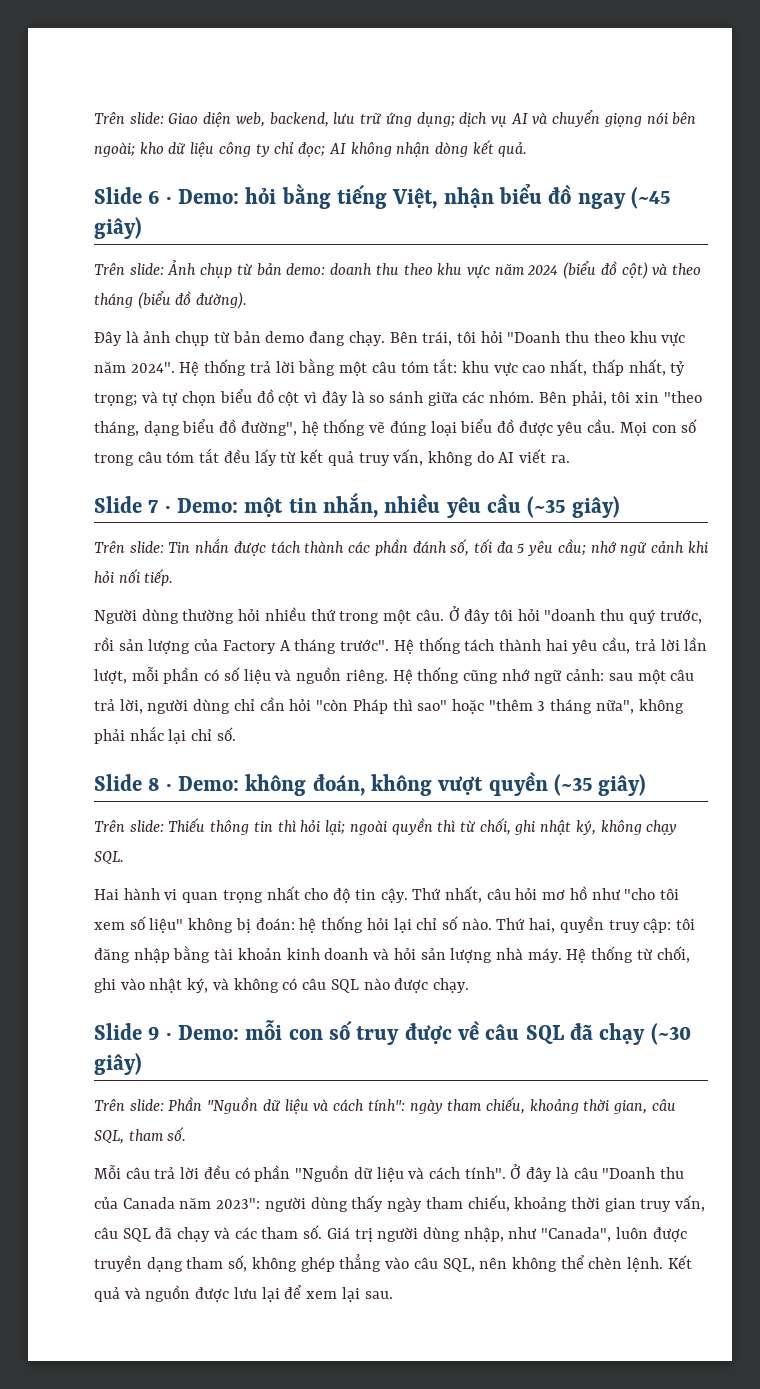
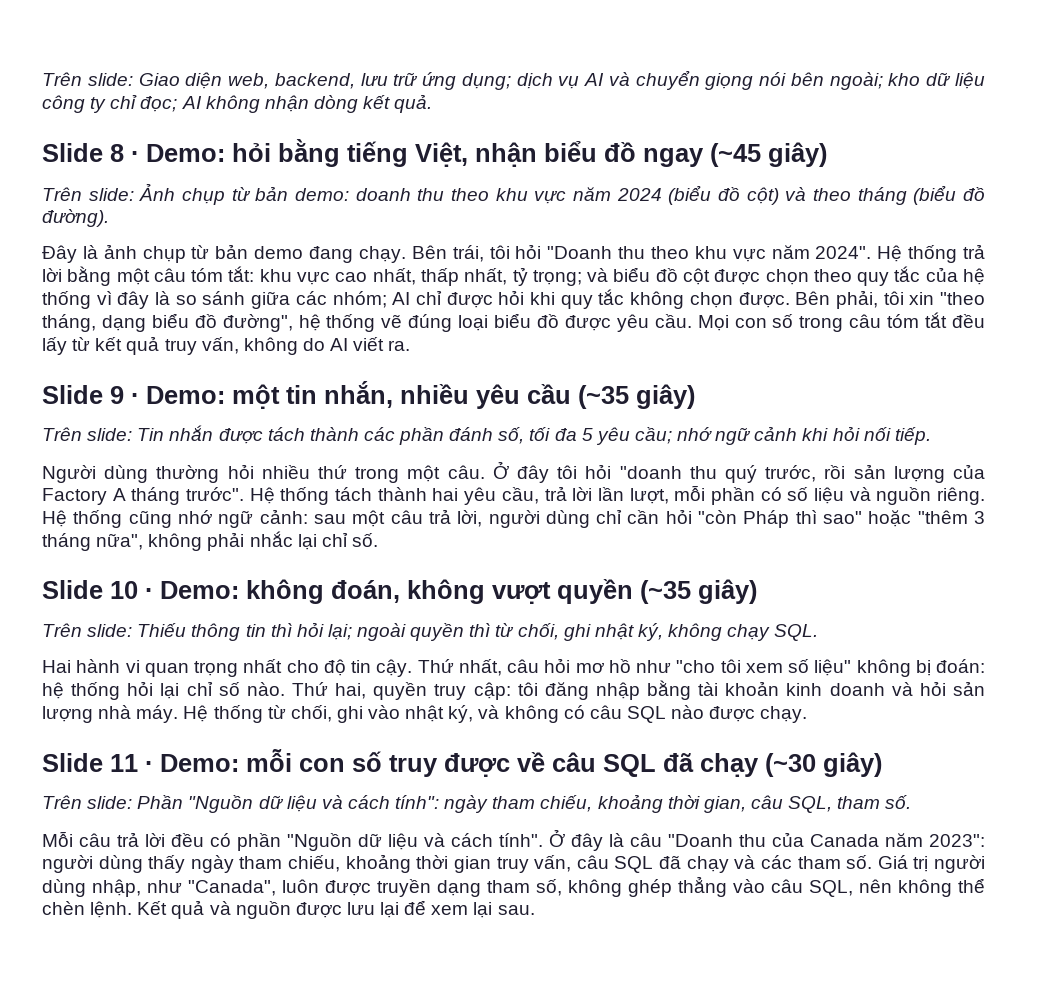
- Slide 6 · Demo: hỏi bằng tiếng Việt, nhận biểu đồ ngay (~45 giây)
+ Slide 8 · Demo: hỏi bằng tiếng Việt, nhận biểu đồ ngay (~45 giây)
- Hệ thống trả lời bằng một câu tóm tắt: khu vực cao nhất, thấp nhất, tỷ trọng; và tự chọn biểu đồ cột vì đây là so sánh giữa các nhóm.
+ Hệ thống trả lời bằng một câu tóm tắt: khu vực cao nhất, thấp nhất, tỷ trọng; và biểu đồ cột được chọn theo quy tắc của hệ thống vì đây là so sánh giữa các nhóm; AI chỉ được hỏi khi quy tắc không chọn được.
- Slide 7 · Demo: một tin nhắn, nhiều yêu cầu (~35 giây)
+ Slide 9 · Demo: một tin nhắn, nhiều yêu cầu (~35 giây)
- Slide 8 · Demo: không đoán, không vượt quyền (~35 giây)
+ Slide 10 · Demo: không đoán, không vượt quyền (~35 giây)
- Slide 9 · Demo: mỗi con số truy được về câu SQL đã chạy (~30 giây)
+ Slide 11 · Demo: mỗi con số truy được về câu SQL đã chạy (~30 giây)

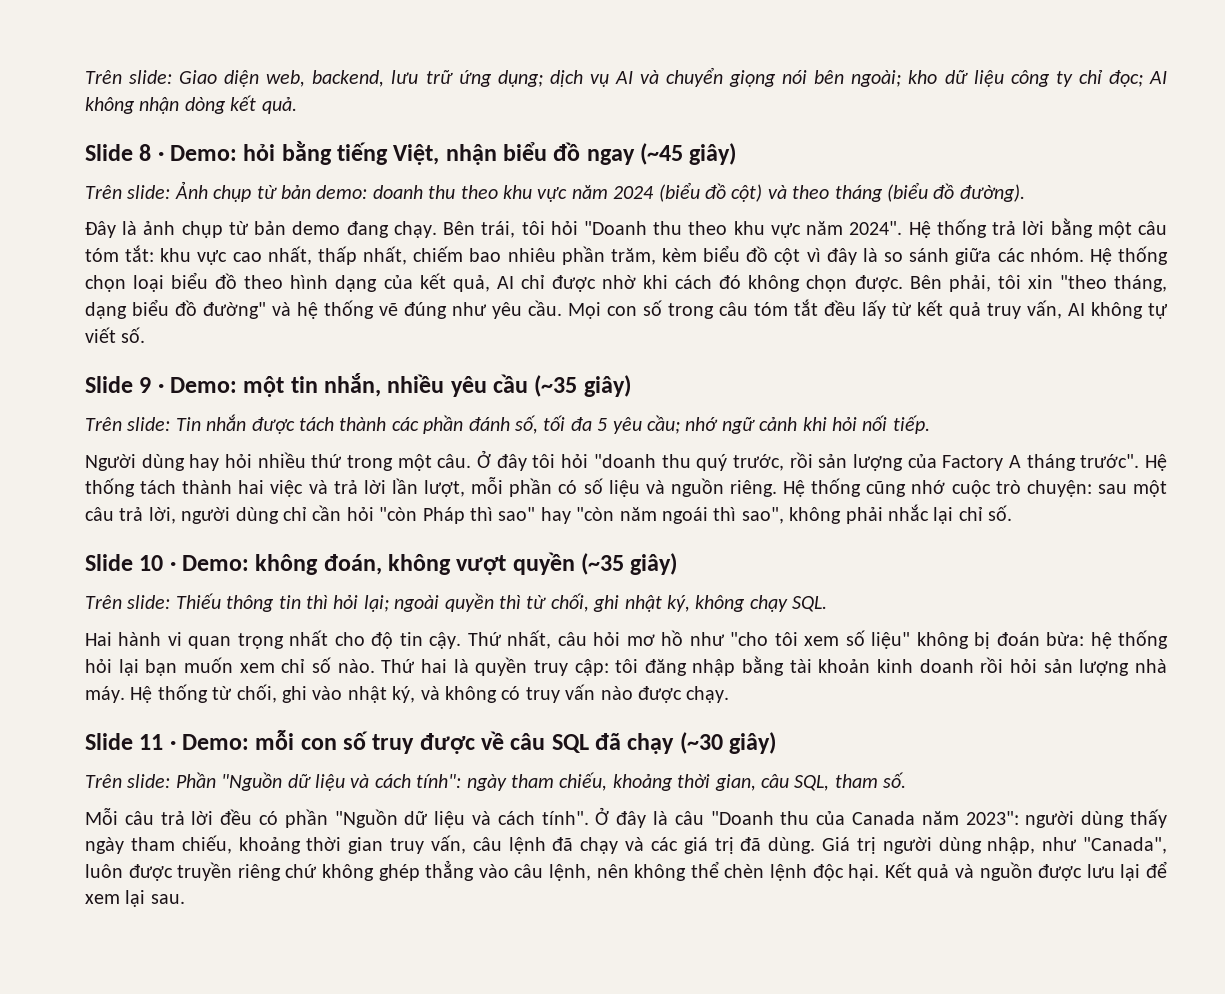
- Hệ thống trả lời bằng một câu tóm tắt: khu vực cao nhất, thấp nhất, tỷ trọng; và biểu đồ cột được chọn theo quy tắc của hệ thống vì đây là so sánh giữa các nhóm; AI chỉ được hỏi khi quy tắc không chọn được.
+ Hệ thống trả lời bằng một câu tóm tắt: khu vực cao nhất, thấp nhất, chiếm bao nhiêu phần trăm, kèm biểu đồ cột vì đây là so sánh giữa các nhóm. Hệ thống chọn loại biểu đồ theo hình dạng của kết quả, AI chỉ được nhờ khi cách đó không chọn được.
- Bên phải, tôi xin "theo tháng, dạng biểu đồ đường", hệ thống vẽ đúng loại biểu đồ được yêu cầu.
+ Bên phải, tôi xin "theo tháng, dạng biểu đồ đường" và hệ thống vẽ đúng như yêu cầu.
- Mọi con số trong câu tóm tắt đều lấy từ kết quả truy vấn, không do AI viết ra.
+ Mọi con số trong câu tóm tắt đều lấy từ kết quả truy vấn, AI không tự viết số.
- Người dùng thường hỏi nhiều thứ trong một câu.
+ Người dùng hay hỏi nhiều thứ trong một câu.
- Hệ thống tách thành hai yêu cầu, trả lời lần lượt, mỗi phần có số liệu và nguồn riêng.
+ Hệ thống tách thành hai việc và trả lời lần lượt, mỗi phần có số liệu và nguồn riêng.
- Hệ thống cũng nhớ ngữ cảnh: sau một câu trả lời, người dùng chỉ cần hỏi "còn Pháp thì sao" hoặc "thêm 3 tháng nữa", không phải nhắc lại chỉ số.
+ Hệ thống cũng nhớ cuộc trò chuyện: sau một câu trả lời, người dùng chỉ cần hỏi "còn Pháp thì sao" hay "còn năm ngoái thì sao", không phải nhắc lại chỉ số.
- Thứ nhất, câu hỏi mơ hồ như "cho tôi xem số liệu" không bị đoán: hệ thống hỏi lại chỉ số nào.
+ Thứ nhất, câu hỏi mơ hồ như "cho tôi xem số liệu" không bị đoán bừa: hệ thống hỏi lại bạn muốn xem chỉ số nào.
- Thứ hai, quyền truy cập: tôi đăng nhập bằng tài khoản kinh doanh và hỏi sản lượng nhà máy.
+ Thứ hai là quyền truy cập: tôi đăng nhập bằng tài khoản kinh doanh rồi hỏi sản lượng nhà máy.
- Hệ thống từ chối, ghi vào nhật ký, và không có câu SQL nào được chạy.
+ Hệ thống từ chối, ghi vào nhật ký, và không có truy vấn nào được chạy.
- Ở đây là câu "Doanh thu của Canada năm 2023": người dùng thấy ngày tham chiếu, khoảng thời gian truy vấn, câu SQL đã chạy và các tham số.
+ Ở đây là câu "Doanh thu của Canada năm 2023": người dùng thấy ngày tham chiếu, khoảng thời gian truy vấn, câu lệnh đã chạy và các giá trị đã dùng.
- Giá trị người dùng nhập, như "Canada", luôn được truyền dạng tham số, không ghép thẳng vào câu SQL, nên không thể chèn lệnh.
+ Giá trị người dùng nhập, như "Canada", luôn được truyền riêng chứ không ghép thẳng vào câu lệnh, nên không thể chèn lệnh độc hại.

